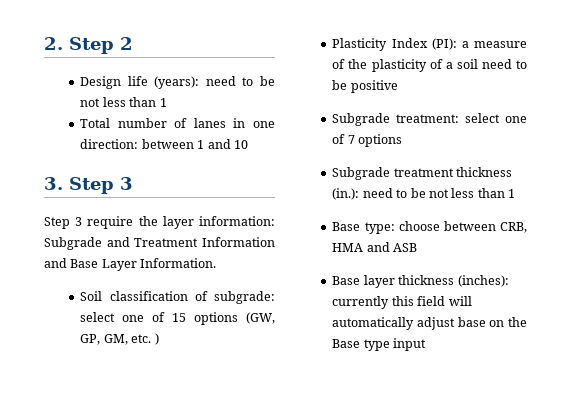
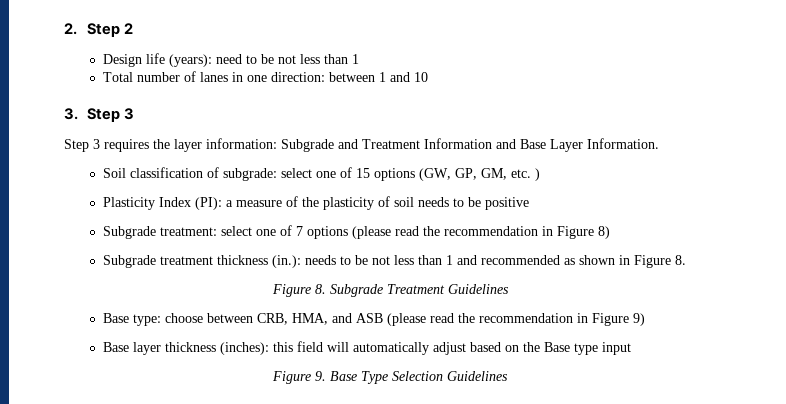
- Step 3 require the layer information: Subgrade and Treatment Information and Base Layer Information.
+ Step 3 requires the layer information: Subgrade and Treatment Information and Base Layer Information.
- Plasticity Index (PI): a measure of the plasticity of a soil need to be positive
+ Plasticity Index (PI): a measure of the plasticity of soil needs to be positive
- Subgrade treatment: select one of 7 options
+ Subgrade treatment: select one of 7 options (please read the recommendation in Figure 8)
- Subgrade treatment thickness (in.): need to be not less than 1
+ Subgrade treatment thickness (in.): needs to be not less than 1 and recommended as shown in Figure 8.
+ Figure 8. Subgrade Treatment Guidelines
- Base type: choose between CRB, HMA and ASB
+ Base type: choose between CRB, HMA, and ASB (please read the recommendation in Figure 9)
- Base layer thickness (inches): currently this field will automatically adjust base on the Base type input
+ Base layer thickness (inches): this field will automatically adjust based on the Base type input
+ Figure 9. Base Type Selection Guidelines

